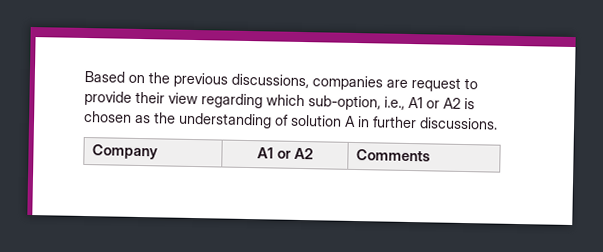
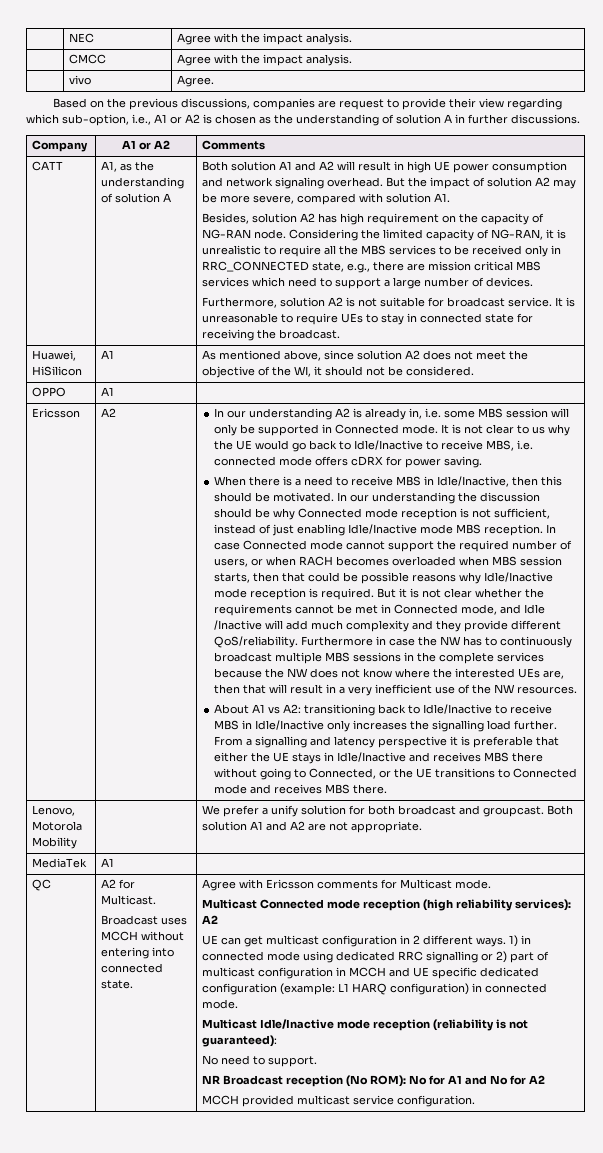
+ | NEC | Agree with the impact analysis.
+ | CMCC | Agree with the impact analysis.
+ | vivo | Agree.
+ CATT | A1, as the understanding of solution A | Both solution A1 and A2 will result in high UE power consumption and network signaling overhead. But the impact of solution A2 may be more severe, compared with solution A1.
+ Besides, solution A2 has high requirement on the capacity of NG-RAN node. Considering the limited capacity of NG-RAN, it is unrealistic to require all the MBS services to be received only in RRC_CONNECTED state, e.g., there are mission critical MBS services which need to support a large number of devices.
+ Furthermore, solution A2 is not suitable for broadcast service. It is unreasonable to require UEs to stay in connected state for receiving the broadcast.
+ Huawei, HiSilicon | A1 | As mentioned above, since solution A2 does not meet the objective of the WI, it should not be considered.
+ OPPO | A1 |
+ Ericsson | A2 | In our understanding A2 is already in, i.e. some MBS session will only be supported in Connected mode. It is not clear to us why the UE would go back to Idle/Inactive to receive MBS, i.e. connected mode offers cDRX for power saving.
+ When there is a need to receive MBS in Idle/Inactive, then this should be motivated. In our understanding the discussion should be why Connected mode reception is not sufficient, instead of just enabling Idle/Inactive mode MBS reception. In case Connected mode cannot support the required number of users, or when RACH becomes overloaded when MBS session starts, then that could be possible reasons why Idle/Inactive mode reception is required. But it is not clear whether the requirements cannot be met in Connected mode, and Idle /Inactive will add much complexity and they provide different QoS/reliability. Furthermore in case the NW has to continuously broadcast multiple MBS sessions in the complete services because the NW does not know where the interested UEs are, then that will result in a very inefficient use of the NW resources.
+ About A1 vs A2: transitioning back to Idle/Inactive to receive MBS in Idle/Inactive only increases the signalling load further. From a signalling and latency perspective it is preferable that either the UE stays in Idle/Inactive and receives MBS there without going to Connected, or the UE transitions to Connected mode and receives MBS there.
+ Lenovo, Motorola Mobility | | We prefer a unify solution for both broadcast and groupcast. Both solution A1 and A2 are not appropriate.
+ MediaTek | A1 |
+ QC | A2 for Multicast.
+ Broadcast uses MCCH without entering into connected state. | Agree with Ericsson comments for Multicast mode.
+ Multicast Connected mode reception (high reliability services): A2
+ UE can get multicast configuration in 2 different ways. 1) in connected mode using dedicated RRC signalling or 2) part of multicast configuration in MCCH and UE specific dedicated configuration (example: L1 HARQ configuration) in connected mode.
+ Multicast Idle/Inactive mode reception (reliability is not guaranteed):
+ No need to support.
+ NR Broadcast reception (No ROM): No for A1 and No for A2
+ MCCH provided multicast service configuration.

